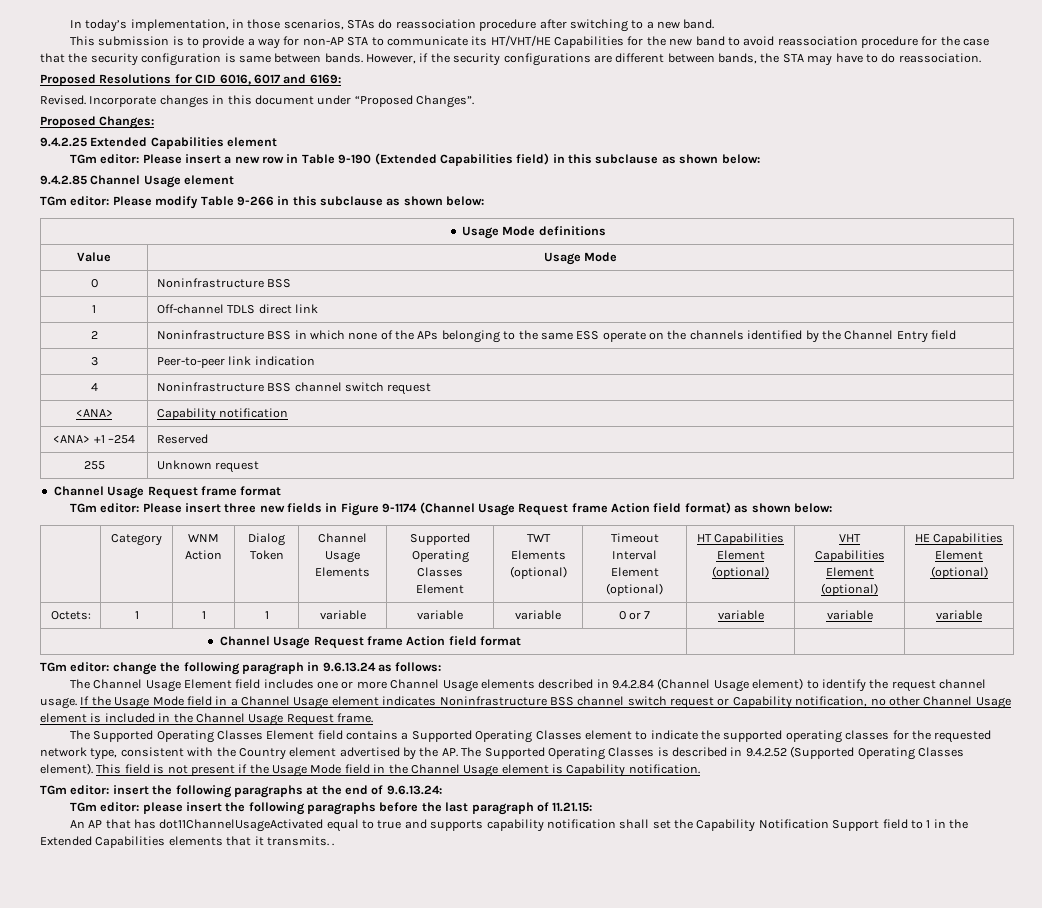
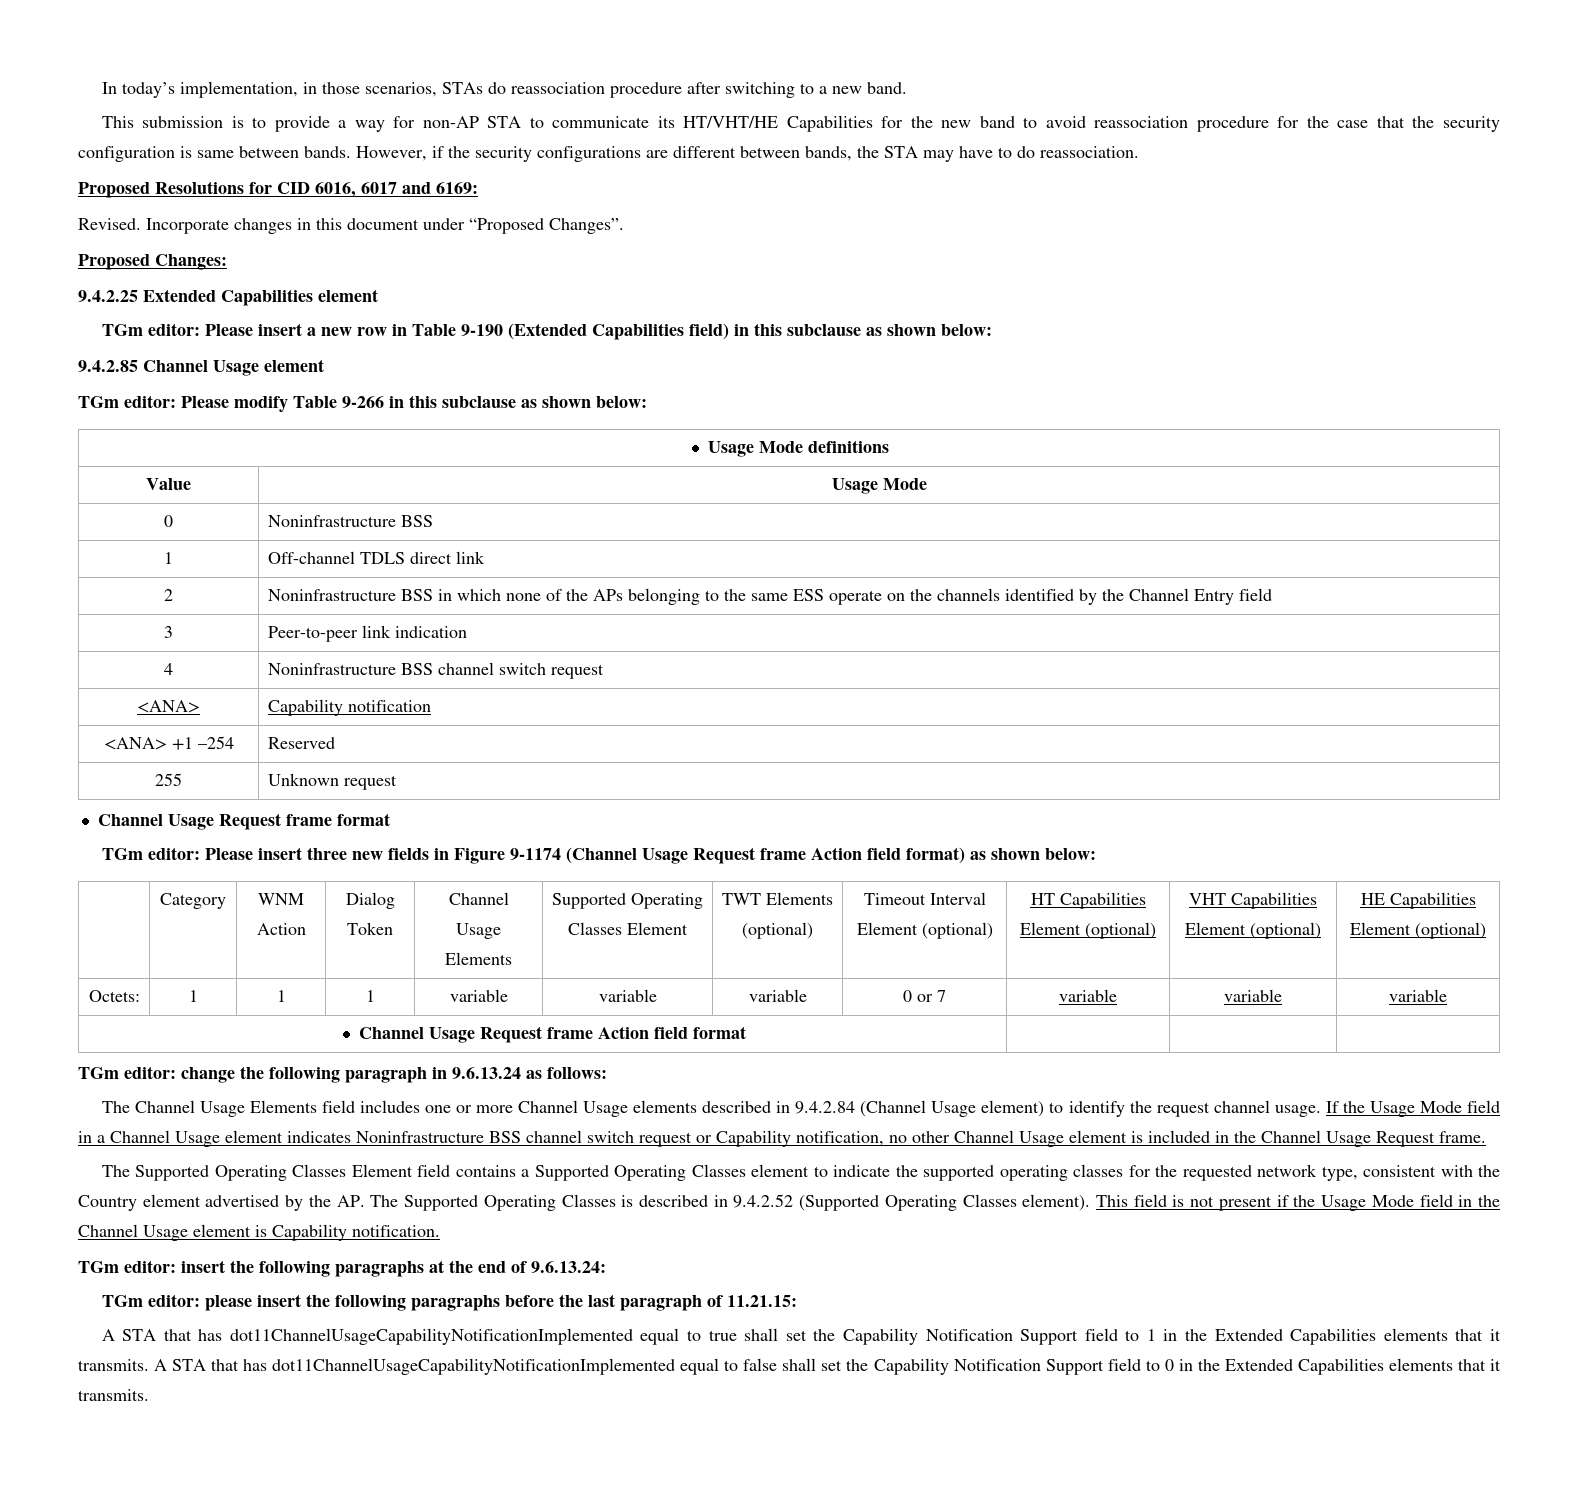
- The Channel Usage Element field includes one or more Channel Usage elements described in 9.4.2.84 (Channel Usage element) to identify the request channel usage.
+ The Channel Usage Elements field includes one or more Channel Usage elements described in 9.4.2.84 (Channel Usage element) to identify the request channel usage.
- An AP that has dot11ChannelUsageActivated equal to true and supports capability notification shall set the Capability Notification Support field to 1 in the Extended Capabilities elements that it transmits. .
+ A STA that has dot11ChannelUsageCapabilityNotificationImplemented equal to true shall set the Capability Notification Support field to 1 in the Extended Capabilities elements that it transmits. A STA that has dot11ChannelUsageCapabilityNotificationImplemented equal to false shall set the Capability Notification Support field to 0 in the Extended Capabilities elements that it transmits.

